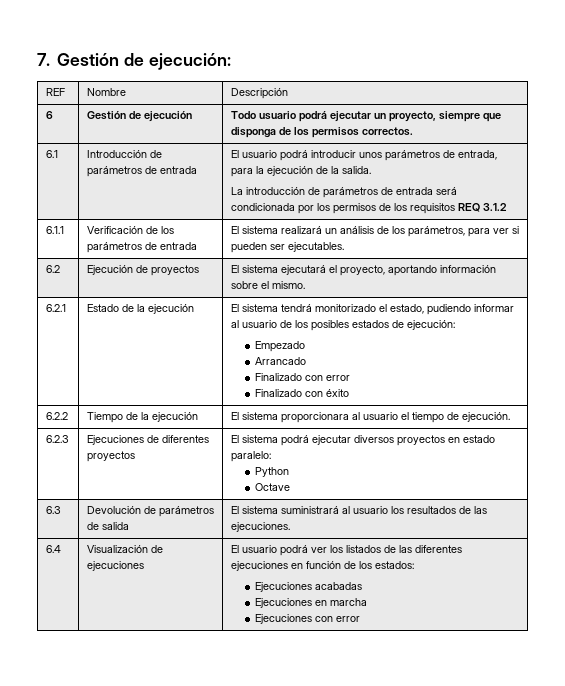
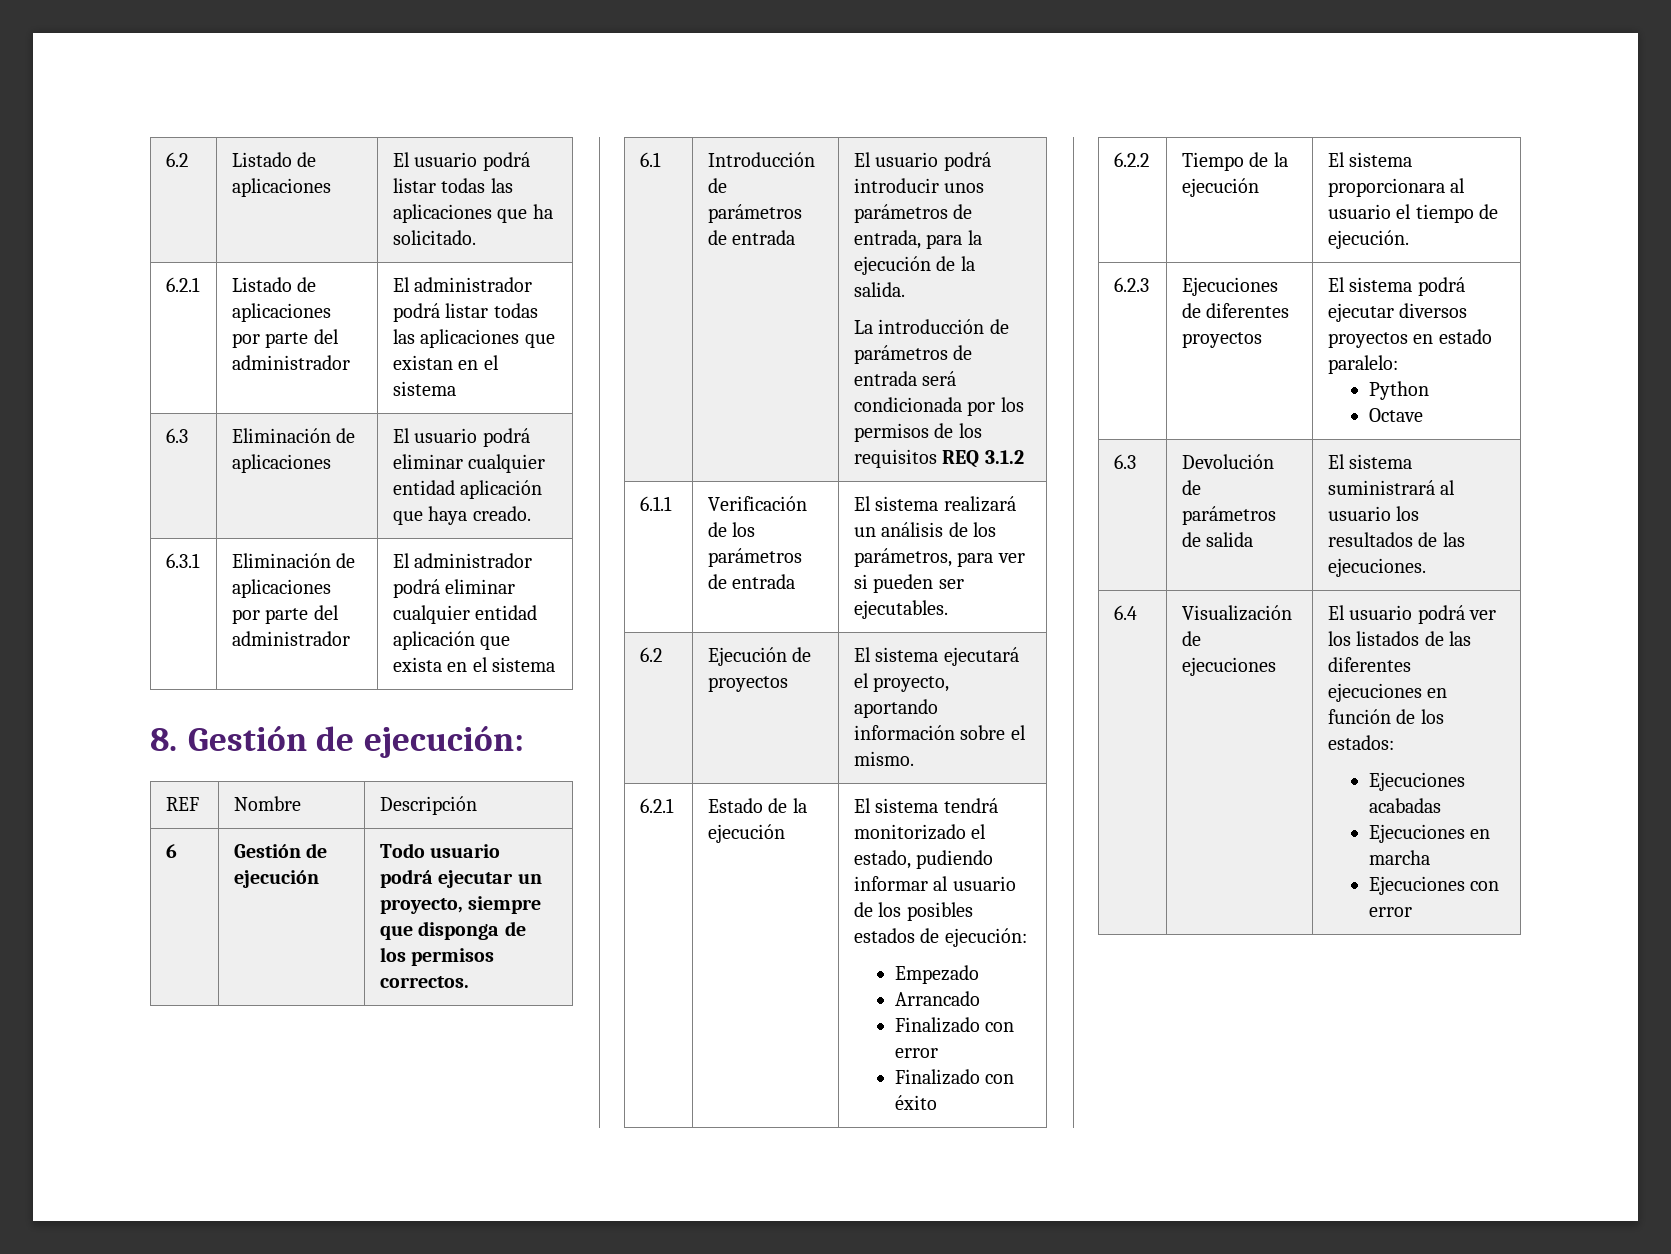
- 7. Gestión de ejecución:
+ 6.2 | Listado de aplicaciones | El usuario podrá listar todas las aplicaciones que ha solicitado.
+ 6.2.1 | Listado de aplicaciones por parte del administrador | El administrador podrá listar todas las aplicaciones que existan en el sistema
+ 6.3 | Eliminación de aplicaciones | El usuario podrá eliminar cualquier entidad aplicación que haya creado.
+ 6.3.1 | Eliminación de aplicaciones por parte del administrador | El administrador podrá eliminar cualquier entidad aplicación que exista en el sistema
+ 8. Gestión de ejecución:

